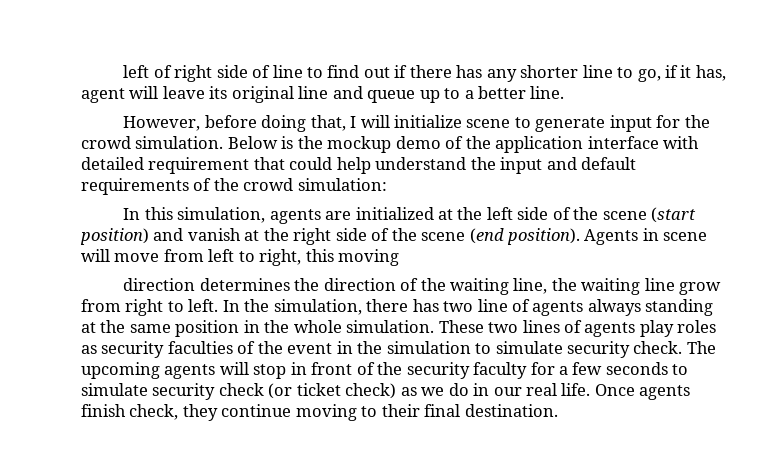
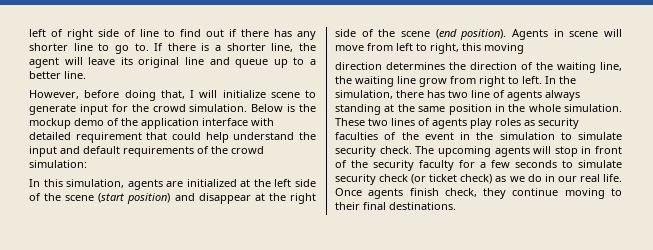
- left of right side of line to find out if there has any shorter line to go, if it has, agent will leave its original line and queue up to a better line.
+ left of right side of line to find out if there has any shorter line to go to. If there is a shorter line, the agent will leave its original line and queue up to a better line.
- In this simulation, agents are initialized at the left side of the scene (start position) and vanish at the right side of the scene (end position).
+ In this simulation, agents are initialized at the left side of the scene (start position) and disappear at the right side of the scene (end position).
- Once agents finish check, they continue moving to their final destination.
+ Once agents finish check, they continue moving to their final destinations.

